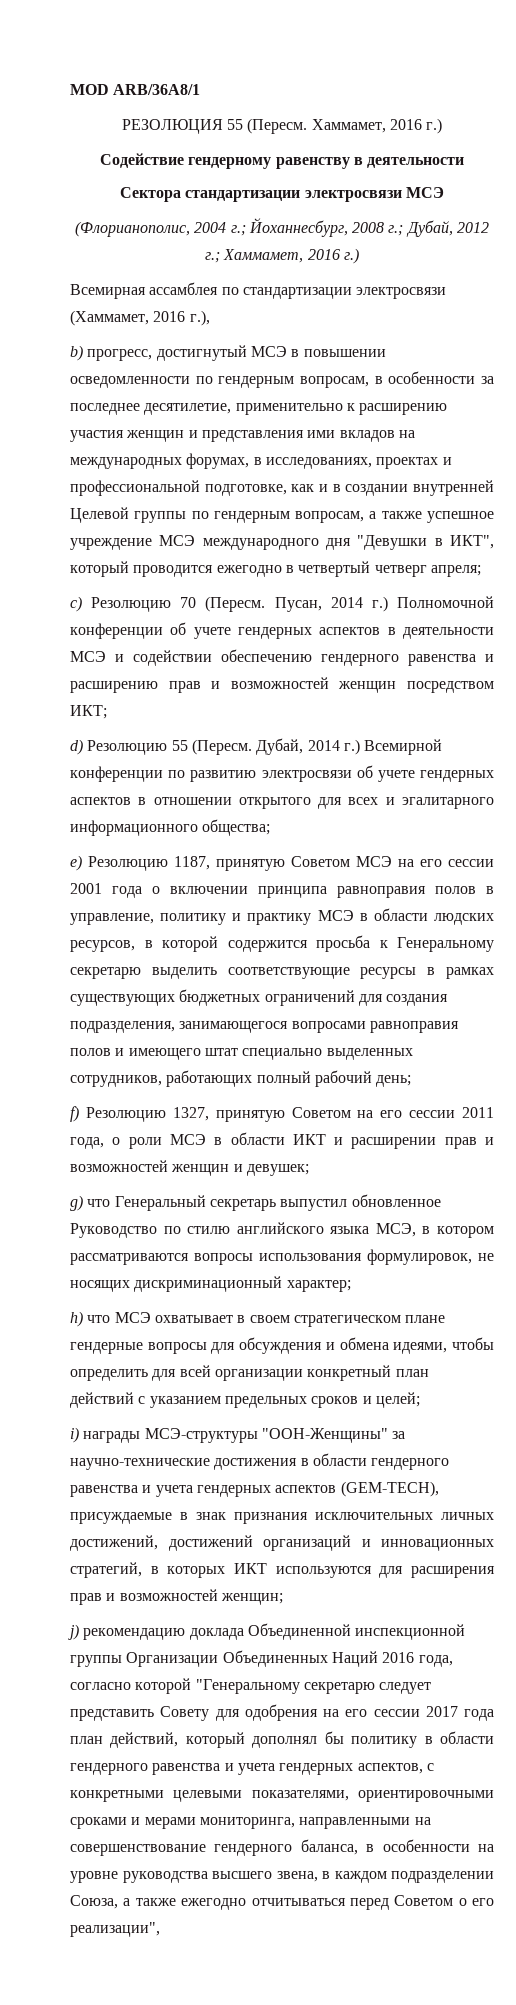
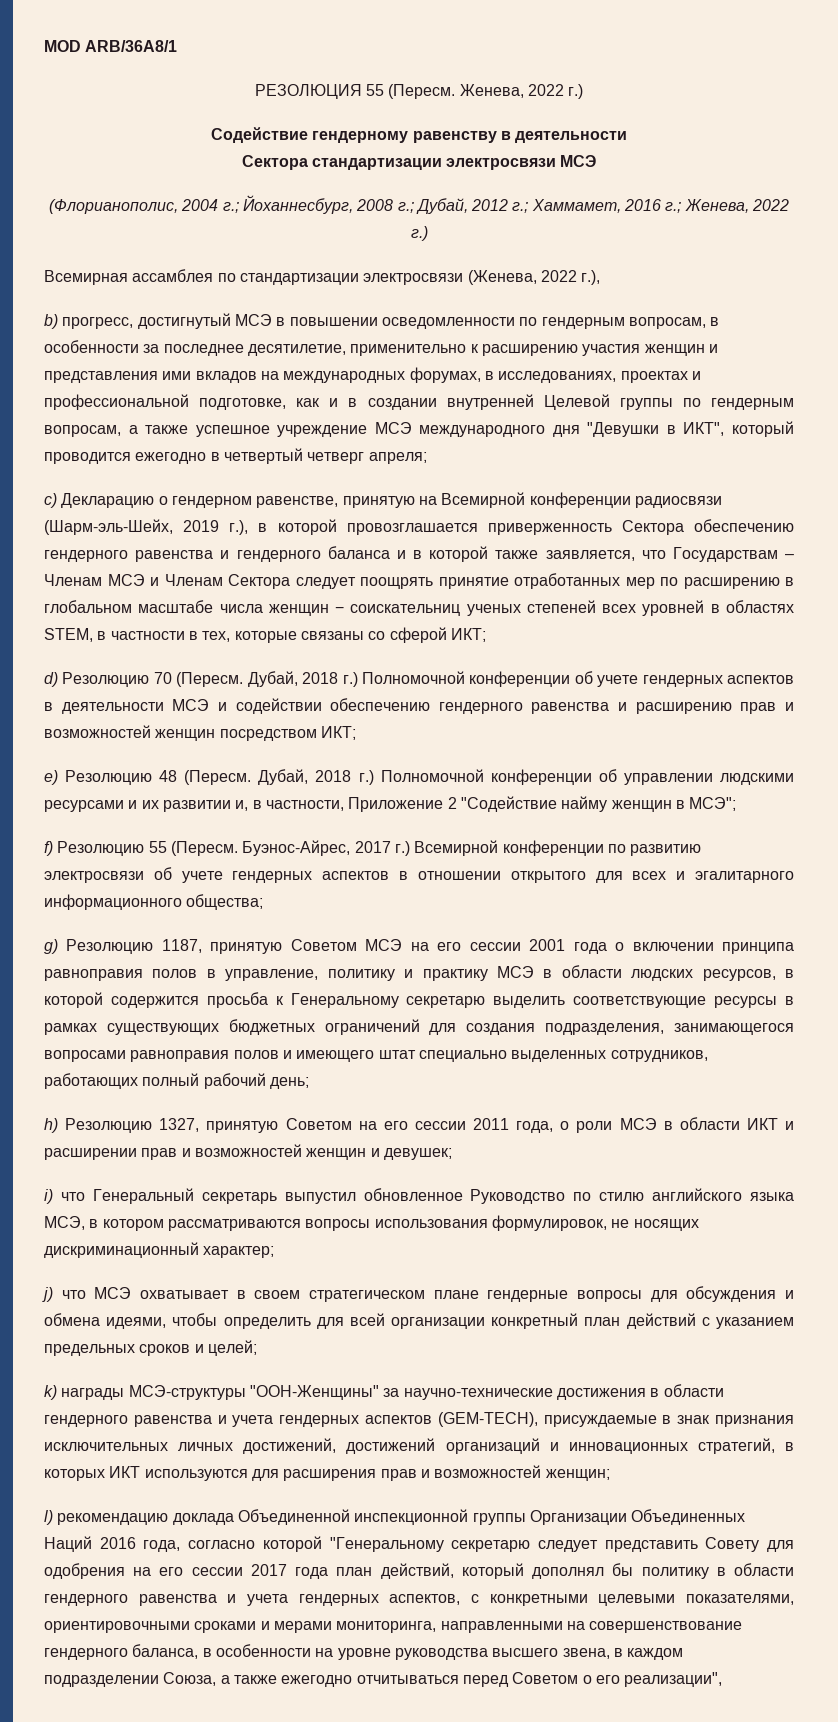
- РЕЗОЛЮЦИЯ 55 (Пересм. Хаммамет, 2016 г.)
+ РЕЗОЛЮЦИЯ 55 (Пересм. Женева, 2022 г.)
- (Флорианополис, 2004 г.; Йоханнесбург, 2008 г.; Дубай, 2012 г.; Хаммамет, 2016 г.)
+ (Флорианополис, 2004 г.; Йоханнесбург, 2008 г.; Дубай, 2012 г.; Хаммамет, 2016 г.; Женева, 2022 г.)
- Всемирная ассамблея по стандартизации электросвязи (Хаммамет, 2016 г.),
+ Всемирная ассамблея по стандартизации электросвязи (Женева, 2022 г.),
- c) Резолюцию 70 (Пересм.
+ c) Декларацию о гендерном равенстве, принятую на Всемирной конференции радиосвязи (Шарм-эль-Шейх, 2019 г.), в которой провозглашается приверженность Сектора обеспечению гендерного равенства и гендерного баланса и в которой также заявляется, что Государствам – Членам МСЭ и Членам Сектора следует поощрять принятие отработанных мер по расширению в глобальном масштабе числа женщин − соискательниц ученых степеней всех уровней в областях STEM, в частности в тех, которые связаны со сферой ИКТ;
+ d) Резолюцию 70 (Пересм.
- Пусан, 2014 г.) Полномочной конференции об учете гендерных аспектов в деятельности МСЭ и содействии обеспечению гендерного равенства и расширению прав и возможностей женщин посредством ИКТ;
+ Дубай, 2018 г.) Полномочной конференции об учете гендерных аспектов в деятельности МСЭ и содействии обеспечению гендерного равенства и расширению прав и возможностей женщин посредством ИКТ;
- d) Резолюцию 55 (Пересм.
+ e) Резолюцию 48 (Пересм. Дубай, 2018 г.) Полномочной конференции об управлении людскими ресурсами и их развитии и, в частности, Приложение 2 "Содействие найму женщин в МСЭ";
+ f) Резолюцию 55 (Пересм.
- Дубай, 2014 г.) Всемирной конференции по развитию электросвязи об учете гендерных аспектов в отношении открытого для всех и эгалитарного информационного общества;
+ Буэнос-Айрес, 2017 г.) Всемирной конференции по развитию электросвязи об учете гендерных аспектов в отношении открытого для всех и эгалитарного информационного общества;
- e) Резолюцию 1187, принятую Советом МСЭ на его сессии 2001 года о включении принципа равноправия полов в управление, политику и практику МСЭ в области людских ресурсов, в которой содержится просьба к Генеральному секретарю выделить соответствующие ресурсы в рамках существующих бюджетных ограничений для создания подразделения, занимающегося вопросами равноправия полов и имеющего штат специально выделенных сотрудников, работающих полный рабочий день;
+ g) Резолюцию 1187, принятую Советом МСЭ на его сессии 2001 года о включении принципа равноправия полов в управление, политику и практику МСЭ в области людских ресурсов, в которой содержится просьба к Генеральному секретарю выделить соответствующие ресурсы в рамках существующих бюджетных ограничений для создания подразделения, занимающегося вопросами равноправия полов и имеющего штат специально выделенных сотрудников, работающих полный рабочий день;
- f) Резолюцию 1327, принятую Советом на его сессии 2011 года, о роли МСЭ в области ИКТ и расширении прав и возможностей женщин и девушек;
+ h) Резолюцию 1327, принятую Советом на его сессии 2011 года, о роли МСЭ в области ИКТ и расширении прав и возможностей женщин и девушек;
- g) что Генеральный секретарь выпустил обновленное Руководство по стилю английского языка МСЭ, в котором рассматриваются вопросы использования формулировок, не носящих дискриминационный характер;
+ i) что Генеральный секретарь выпустил обновленное Руководство по стилю английского языка МСЭ, в котором рассматриваются вопросы использования формулировок, не носящих дискриминационный характер;
- h) что МСЭ охватывает в своем стратегическом плане гендерные вопросы для обсуждения и обмена идеями, чтобы определить для всей организации конкретный план действий с указанием предельных сроков и целей;
+ j) что МСЭ охватывает в своем стратегическом плане гендерные вопросы для обсуждения и обмена идеями, чтобы определить для всей организации конкретный план действий с указанием предельных сроков и целей;
- i) награды МСЭ-структуры "ООН-Женщины" за научно-технические достижения в области гендерного равенства и учета гендерных аспектов (GEM-TECH), присуждаемые в знак признания исключительных личных достижений, достижений организаций и инновационных стратегий, в которых ИКТ используются для расширения прав и возможностей женщин;
+ k) награды МСЭ-структуры "ООН-Женщины" за научно-технические достижения в области гендерного равенства и учета гендерных аспектов (GEM-TECH), присуждаемые в знак признания исключительных личных достижений, достижений организаций и инновационных стратегий, в которых ИКТ используются для расширения прав и возможностей женщин;
- j) рекомендацию доклада Объединенной инспекционной группы Организации Объединенных Наций 2016 года, согласно которой "Генеральному секретарю следует представить Совету для одобрения на его сессии 2017 года план действий, который дополнял бы политику в области гендерного равенства и учета гендерных аспектов, с конкретными целевыми показателями, ориентировочными сроками и мерами мониторинга, направленными на совершенствование гендерного баланса, в особенности на уровне руководства высшего звена, в каждом подразделении Союза, а также ежегодно отчитываться перед Советом о его реализации",
+ l) рекомендацию доклада Объединенной инспекционной группы Организации Объединенных Наций 2016 года, согласно которой "Генеральному секретарю следует представить Совету для одобрения на его сессии 2017 года план действий, который дополнял бы политику в области гендерного равенства и учета гендерных аспектов, с конкретными целевыми показателями, ориентировочными сроками и мерами мониторинга, направленными на совершенствование гендерного баланса, в особенности на уровне руководства высшего звена, в каждом подразделении Союза, а также ежегодно отчитываться перед Советом о его реализации",

